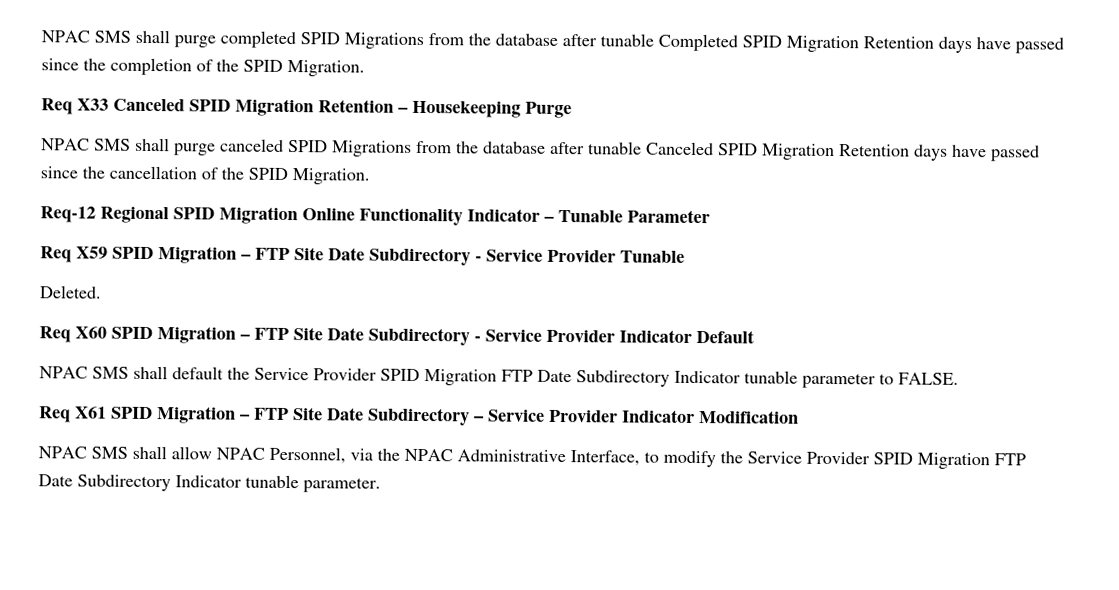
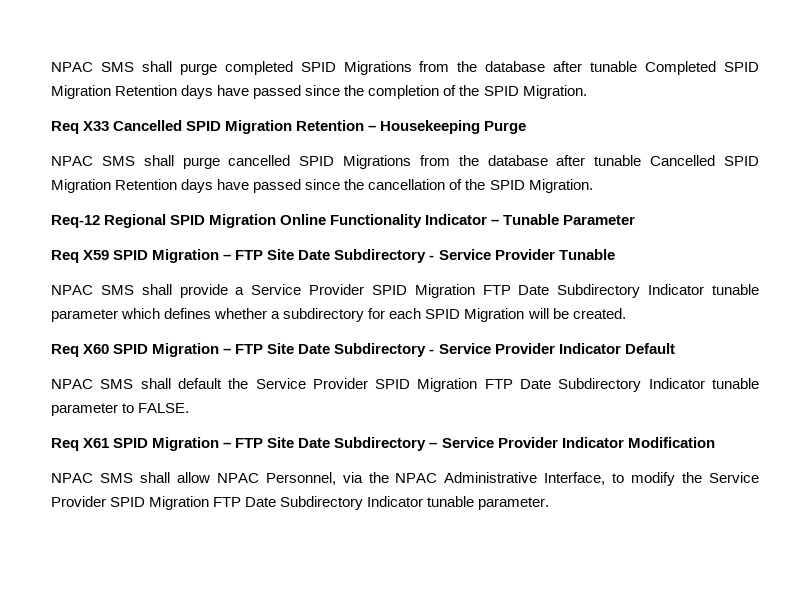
- Req X33 Canceled SPID Migration Retention – Housekeeping Purge
+ Req X33 Cancelled SPID Migration Retention – Housekeeping Purge
- NPAC SMS shall purge canceled SPID Migrations from the database after tunable Canceled SPID Migration Retention days have passed since the cancellation of the SPID Migration.
+ NPAC SMS shall purge cancelled SPID Migrations from the database after tunable Cancelled SPID Migration Retention days have passed since the cancellation of the SPID Migration.
- Deleted.
+ NPAC SMS shall provide a Service Provider SPID Migration FTP Date Subdirectory Indicator tunable parameter which defines whether a subdirectory for each SPID Migration will be created.

